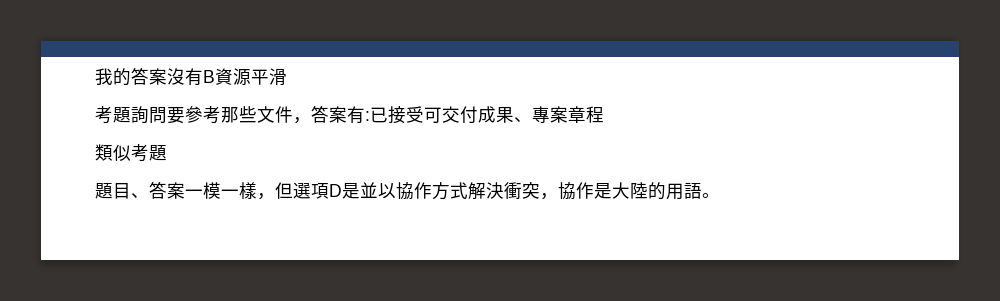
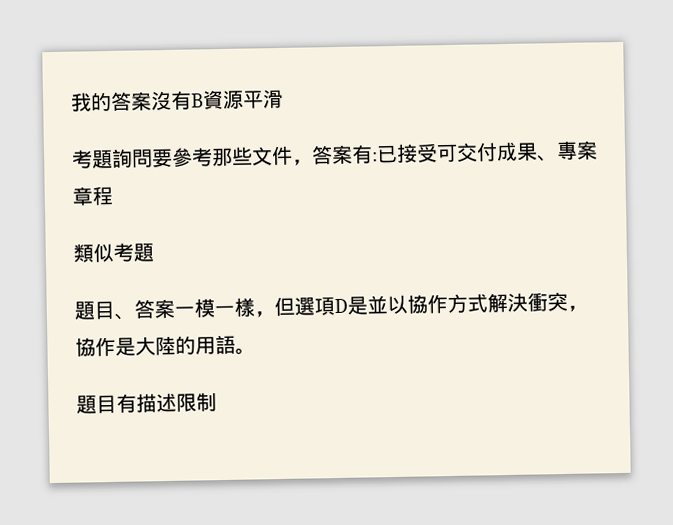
+ 題目有描述限制

